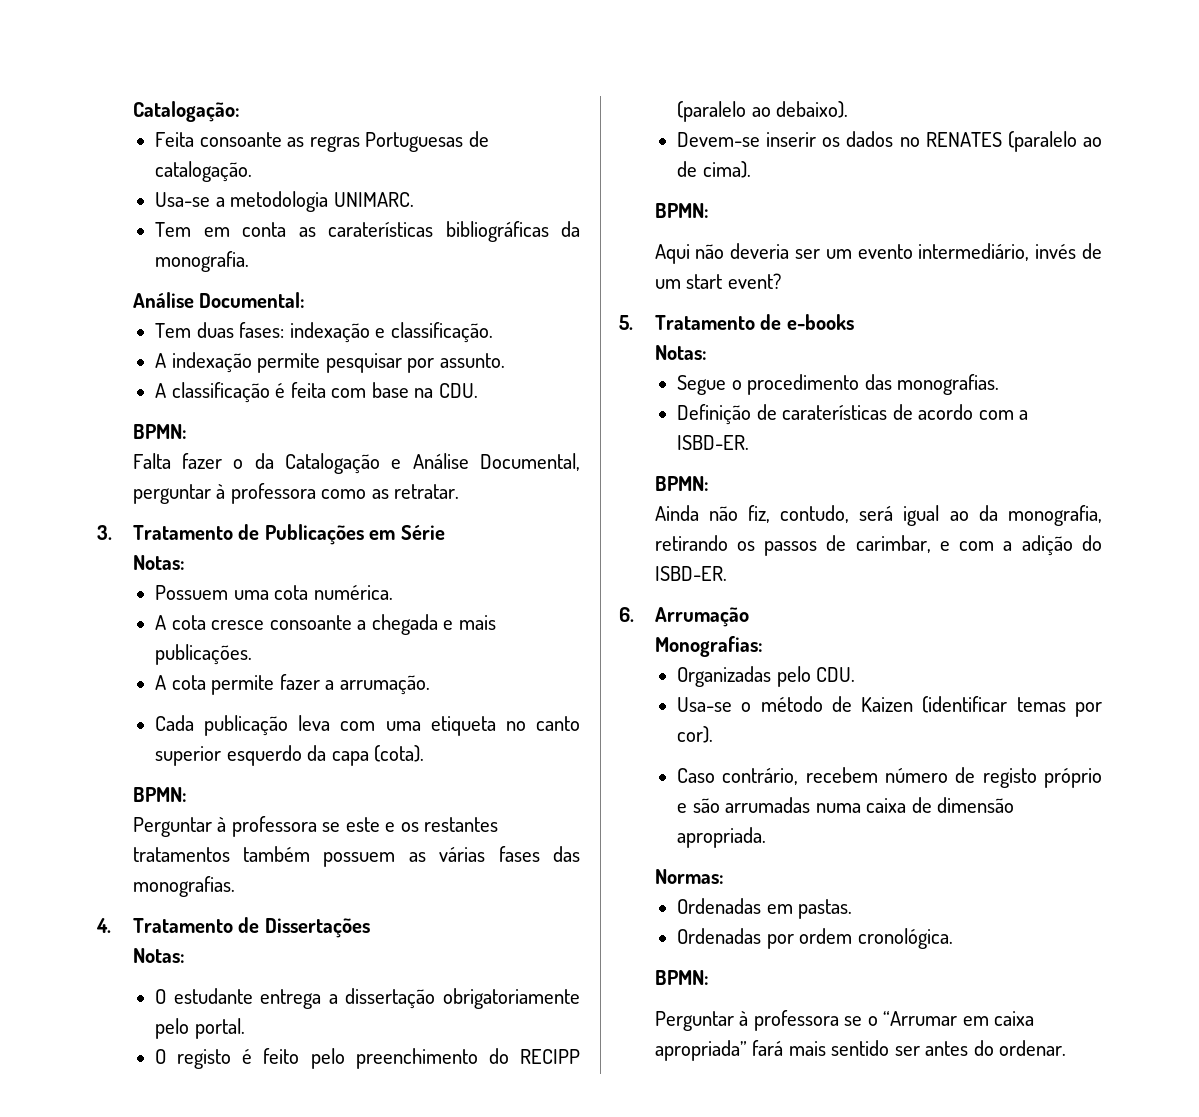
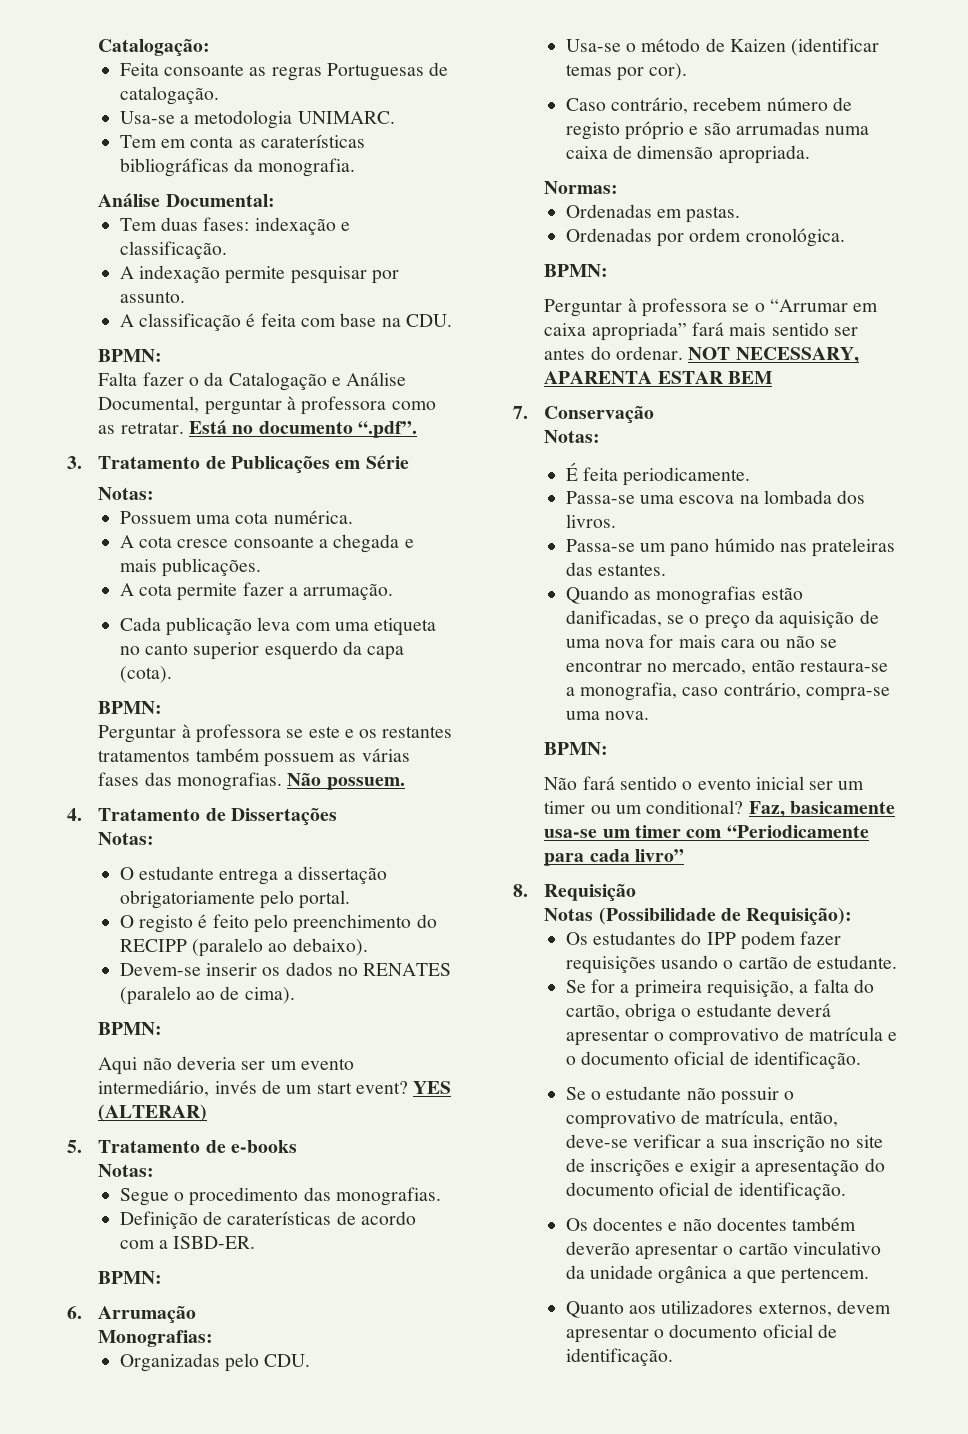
+ Está no documento “.pdf”.
+ Não possuem.
+ YES (ALTERAR)
- Ainda não fiz, contudo, será igual ao da monografia, retirando os passos de carimbar, e com a adição do ISBD-ER.
+ NOT NECESSARY, APARENTA ESTAR BEM
+ 7. Conservação
+ Notas:
+ É feita periodicamente.
+ Passa-se uma escova na lombada dos livros.
+ Passa-se um pano húmido nas prateleiras das estantes.
+ Quando as monografias estão danificadas, se o preço da aquisição de uma nova for mais cara ou não se encontrar no mercado, então restaura-se a monografia, caso contrário, compra-se uma nova.
+ BPMN:
+ Não fará sentido o evento inicial ser um timer ou um conditional? Faz, basicamente usa-se um timer com “Periodicamente para cada livro”
+ 8. Requisição
+ Notas (Possibilidade de Requisição):
+ Os estudantes do IPP podem fazer requisições usando o cartão de estudante.
+ Se for a primeira requisição, a falta do cartão, obriga o estudante deverá apresentar o comprovativo de matrícula e o documento oficial de identificação.
+ Se o estudante não possuir o comprovativo de matrícula, então, deve-se verificar a sua inscrição no site de inscrições e exigir a apresentação do documento oficial de identificação.
+ Os docentes e não docentes também deverão apresentar o cartão vinculativo da unidade orgânica a que pertencem.
+ Quanto aos utilizadores externos, devem apresentar o documento oficial de identificação.

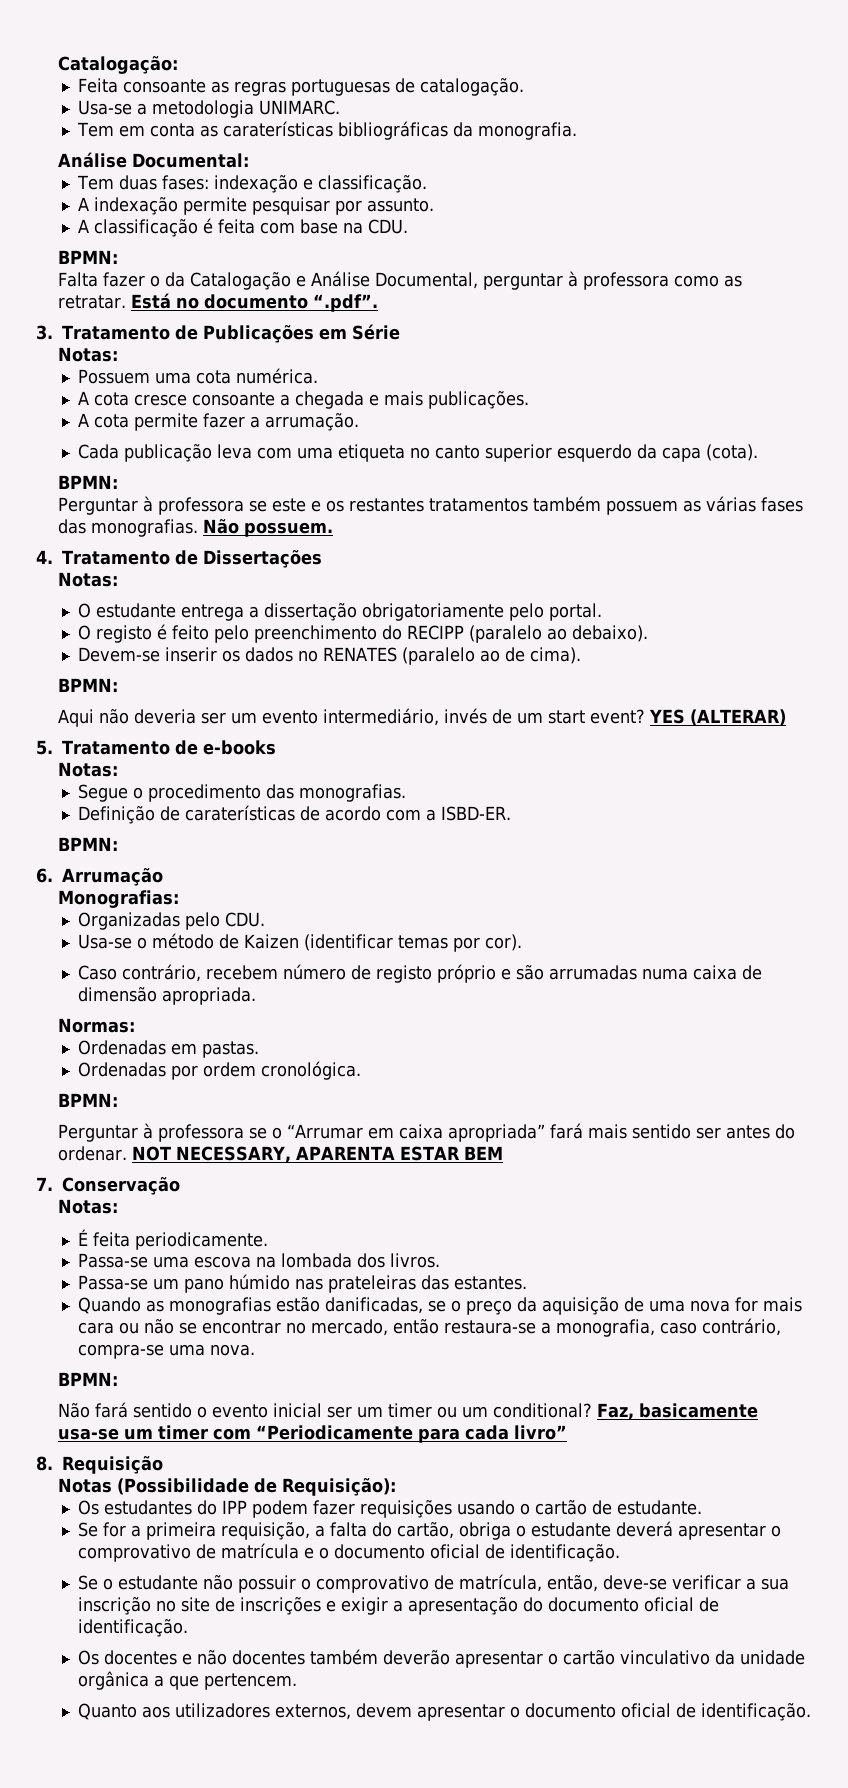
- Feita consoante as regras Portuguesas de catalogação.
+ Feita consoante as regras portuguesas de catalogação.

